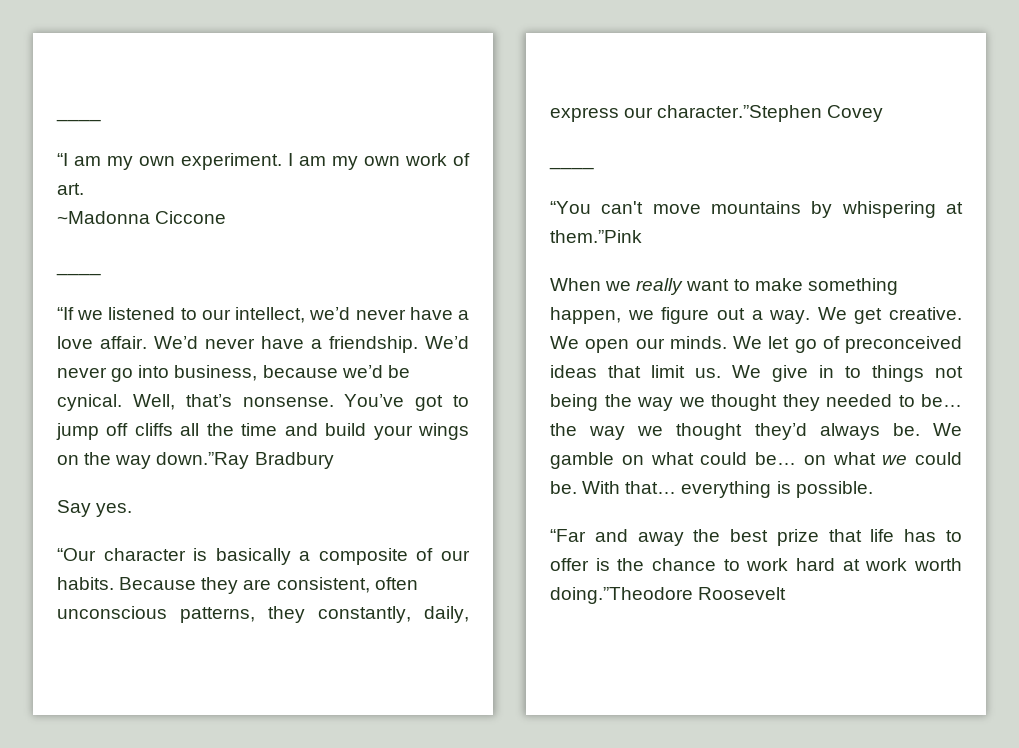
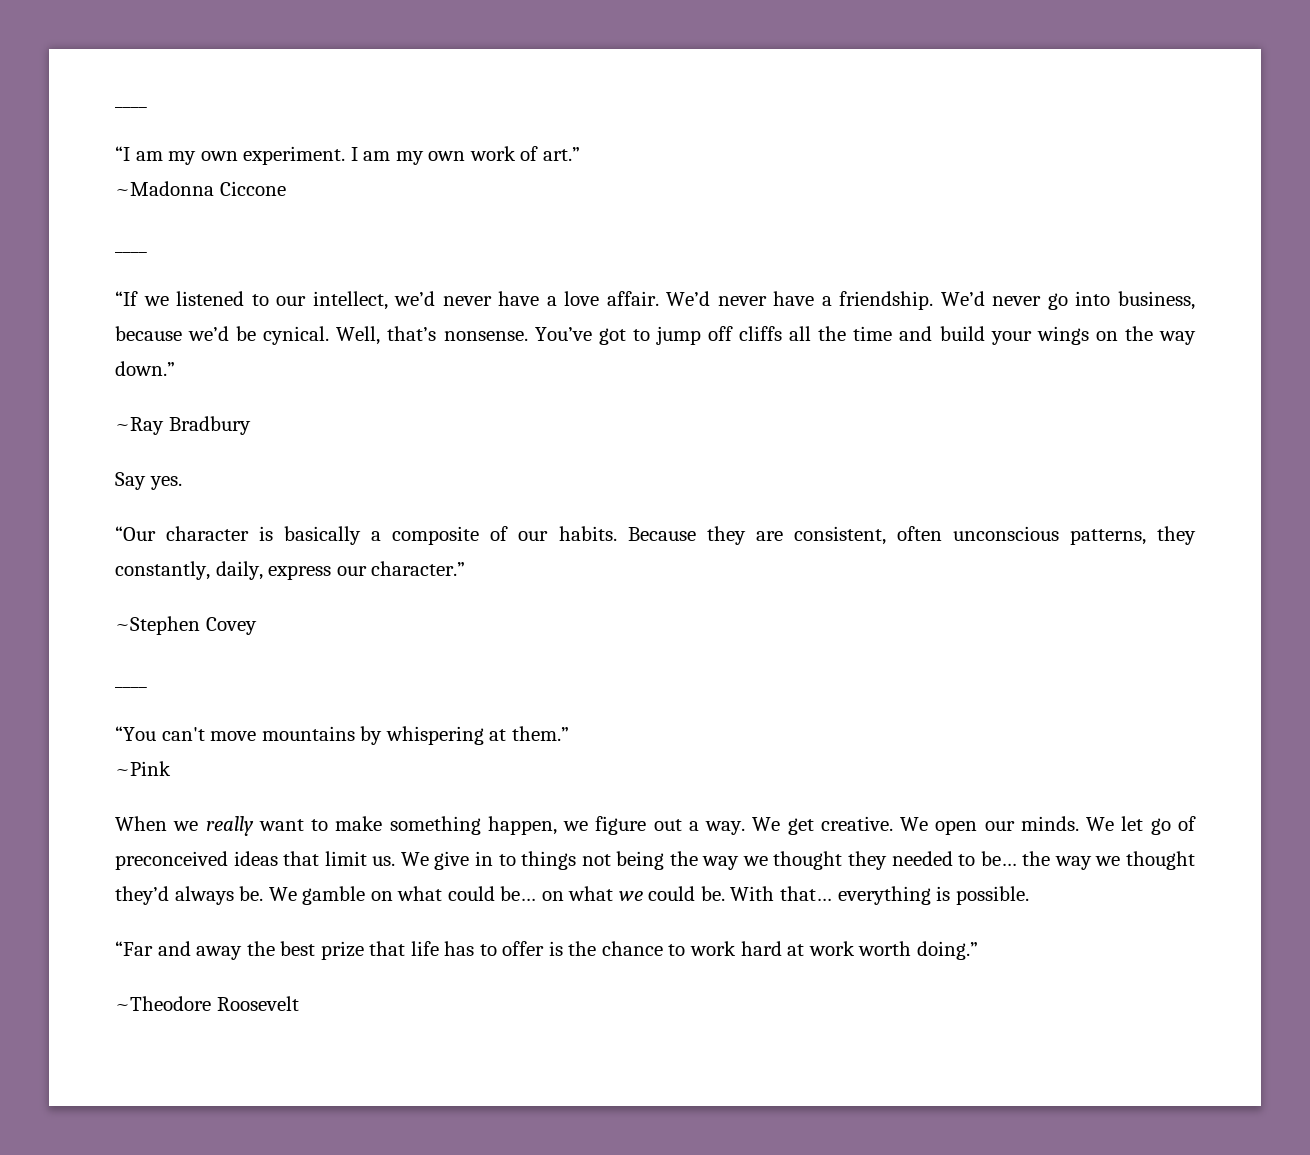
- I am my own work of art.
+ I am my own work of art.”
- You’ve got to jump off cliffs all the time and build your wings on the way down.”Ray Bradbury
+ You’ve got to jump off cliffs all the time and build your wings on the way down.”
+ ~Ray Bradbury
- Because they are consistent, often unconscious patterns, they constantly, daily, express our character.”Stephen Covey
+ Because they are consistent, often unconscious patterns, they constantly, daily, express our character.”
+ ~Stephen Covey
- “You can't move mountains by whispering at them.”Pink
+ “You can't move mountains by whispering at them.”
+ ~Pink
- “Far and away the best prize that life has to offer is the chance to work hard at work worth doing.”Theodore Roosevelt
+ “Far and away the best prize that life has to offer is the chance to work hard at work worth doing.”
+ ~Theodore Roosevelt

